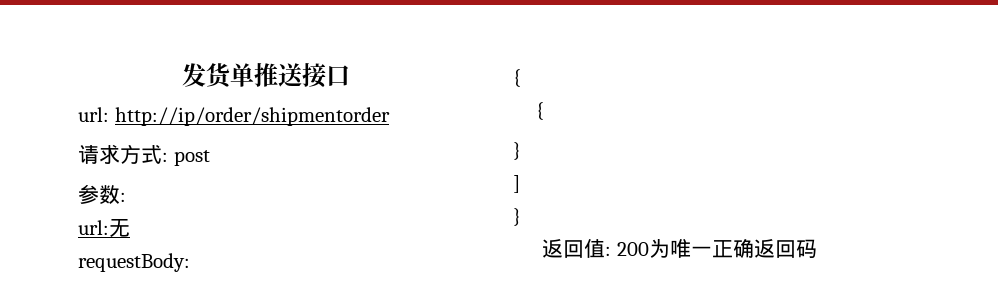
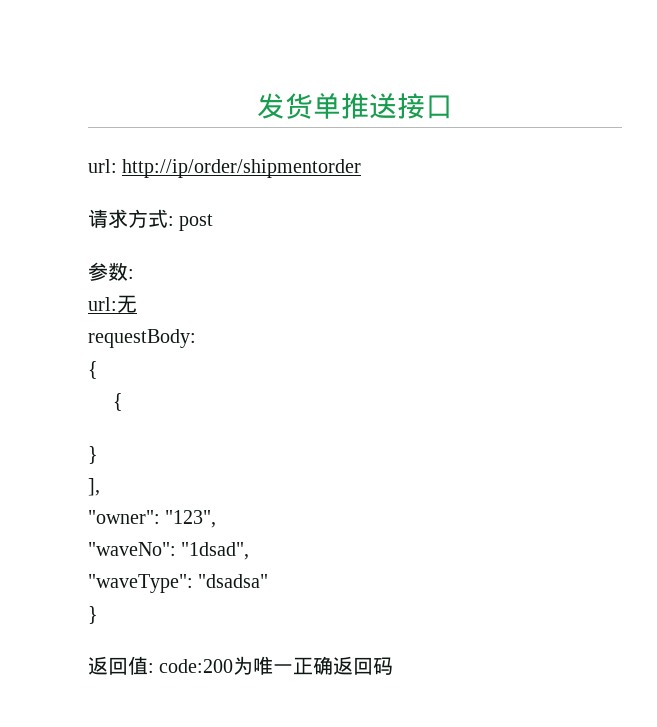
- ]
+ ],
+ "owner": "123",
+ "waveNo": "1dsad",
+ "waveType": "dsadsa"
- 返回值: 200为唯一正确返回码
+ 返回值: code:200为唯一正确返回码

